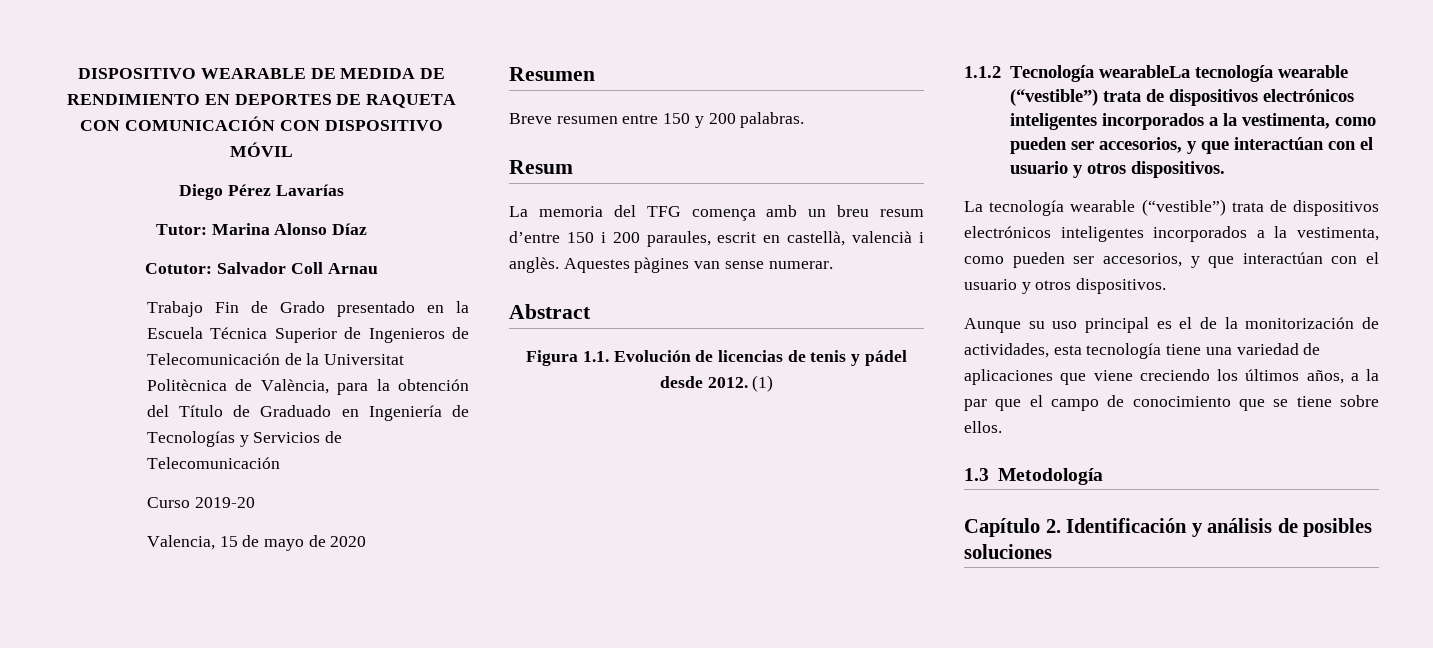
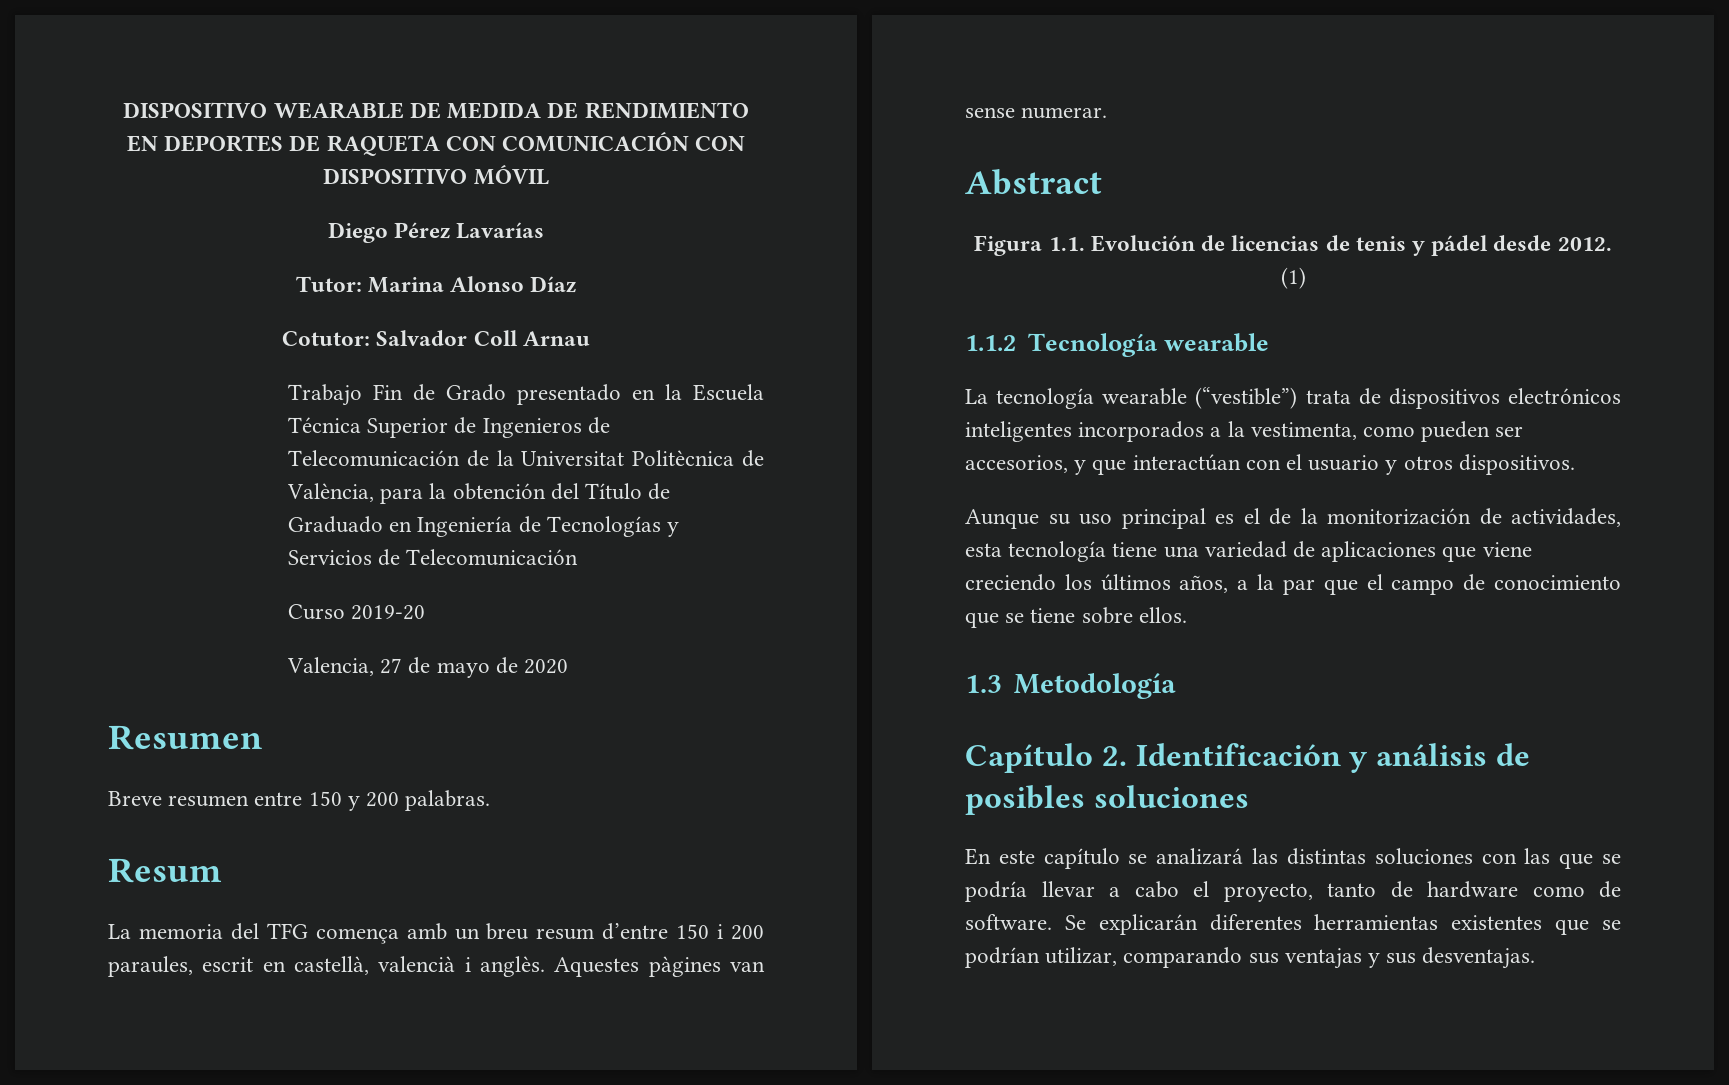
- Valencia, 15 de mayo de 2020
+ Valencia, 27 de mayo de 2020
- 1.1.2 Tecnología wearableLa tecnología wearable (“vestible”) trata de dispositivos electrónicos inteligentes incorporados a la vestimenta, como pueden ser accesorios, y que interactúan con el usuario y otros dispositivos.
+ 1.1.2 Tecnología wearable
+ En este capítulo se analizará las distintas soluciones con las que se podría llevar a cabo el proyecto, tanto de hardware como de software. Se explicarán diferentes herramientas existentes que se podrían utilizar, comparando sus ventajas y sus desventajas.

